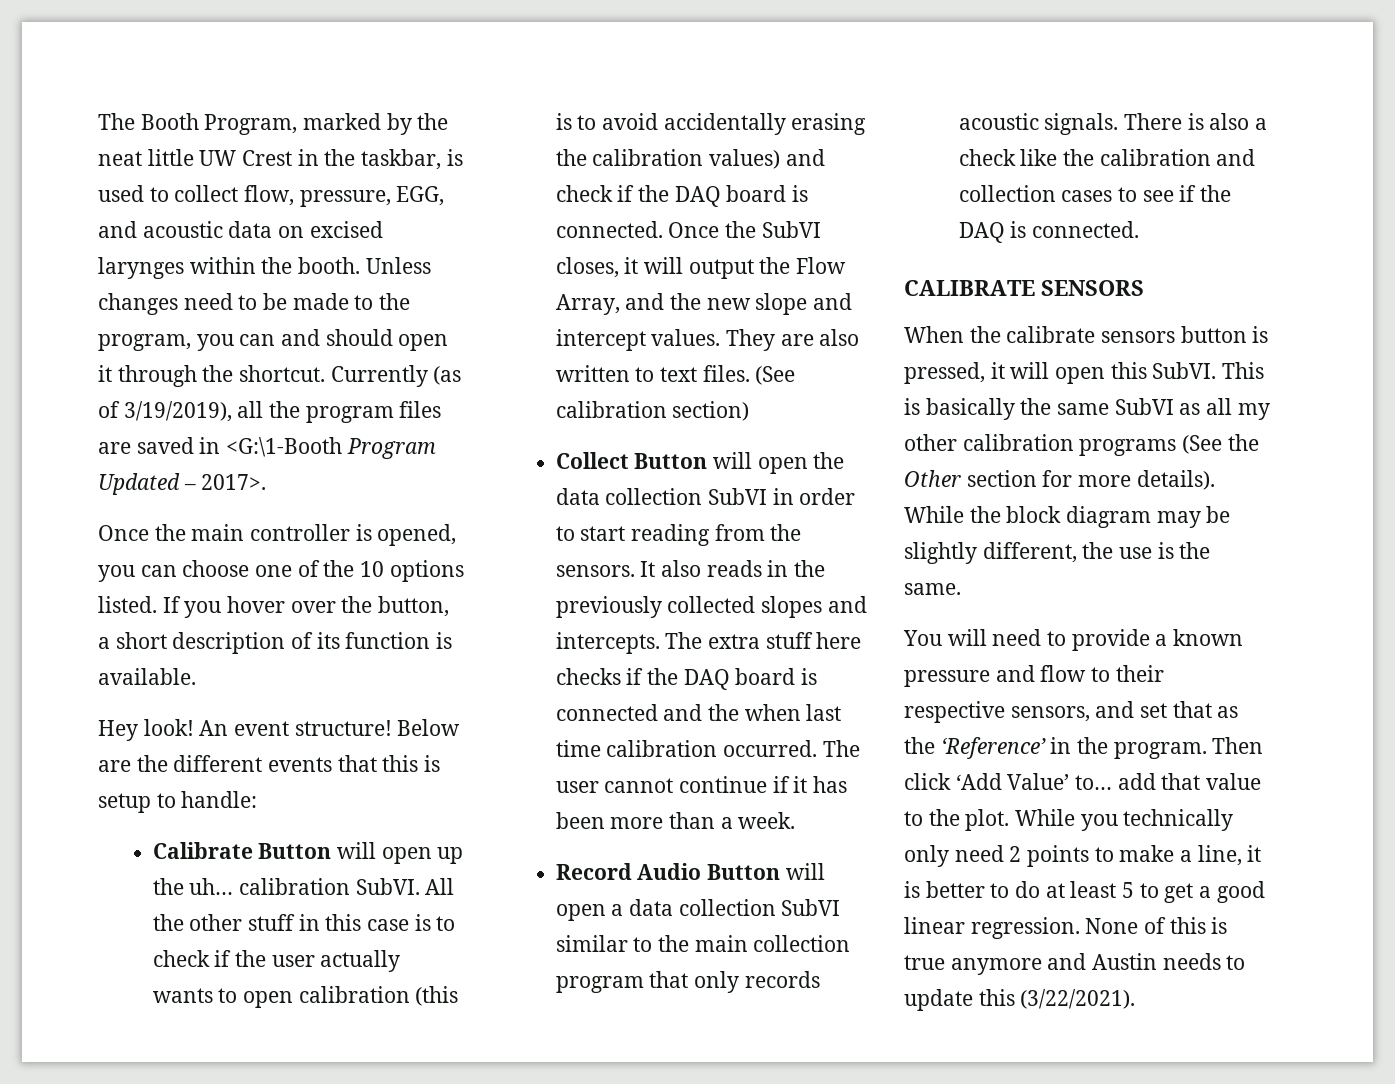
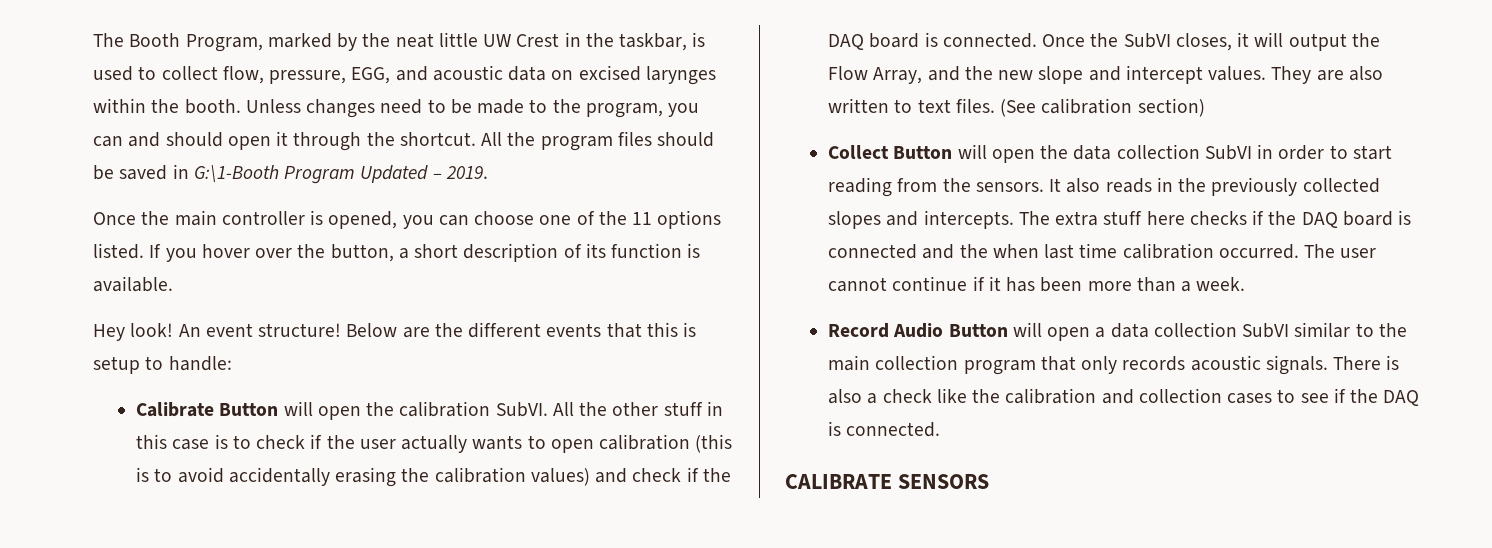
- Currently (as of 3/19/2019), all the program files are saved in <G:\1-Booth Program Updated – 2017>.
+ All the program files should be saved in G:\1-Booth Program Updated – 2019.
- Once the main controller is opened, you can choose one of the 10 options listed.
+ Once the main controller is opened, you can choose one of the 11 options listed.
- Calibrate Button will open up the uh… calibration SubVI.
+ Calibrate Button will open the calibration SubVI.
- When the calibrate sensors button is pressed, it will open this SubVI. This is basically the same SubVI as all my other calibration programs (See the Other section for more details). While the block diagram may be slightly different, the use is the same.
- You will need to provide a known pressure and flow to their respective sensors, and set that as the ‘Reference’ in the program. Then click ‘Add Value’ to… add that value to the plot. While you technically only need 2 points to make a line, it is better to do at least 5 to get a good linear regression. None of this is true anymore and Austin needs to update this (3/22/2021).

